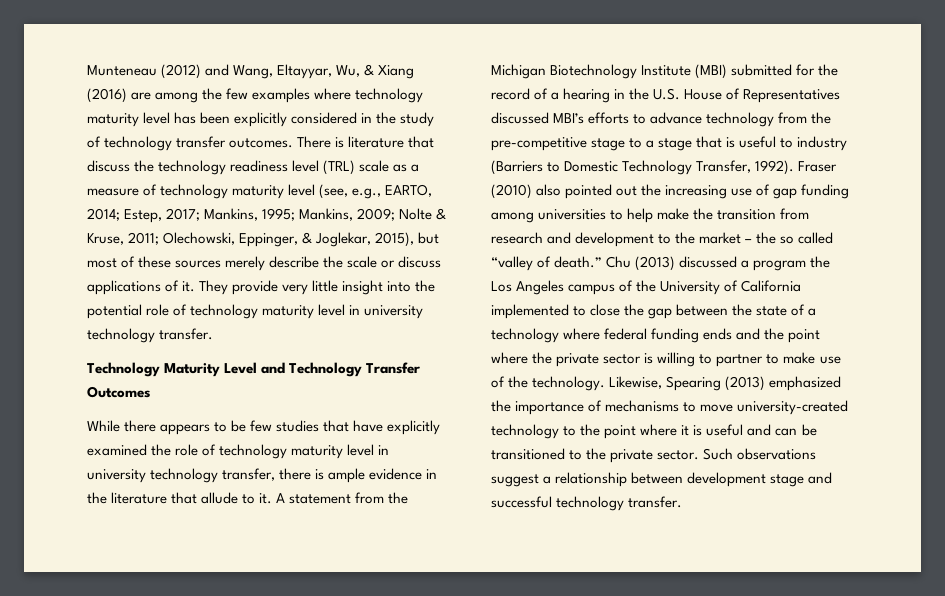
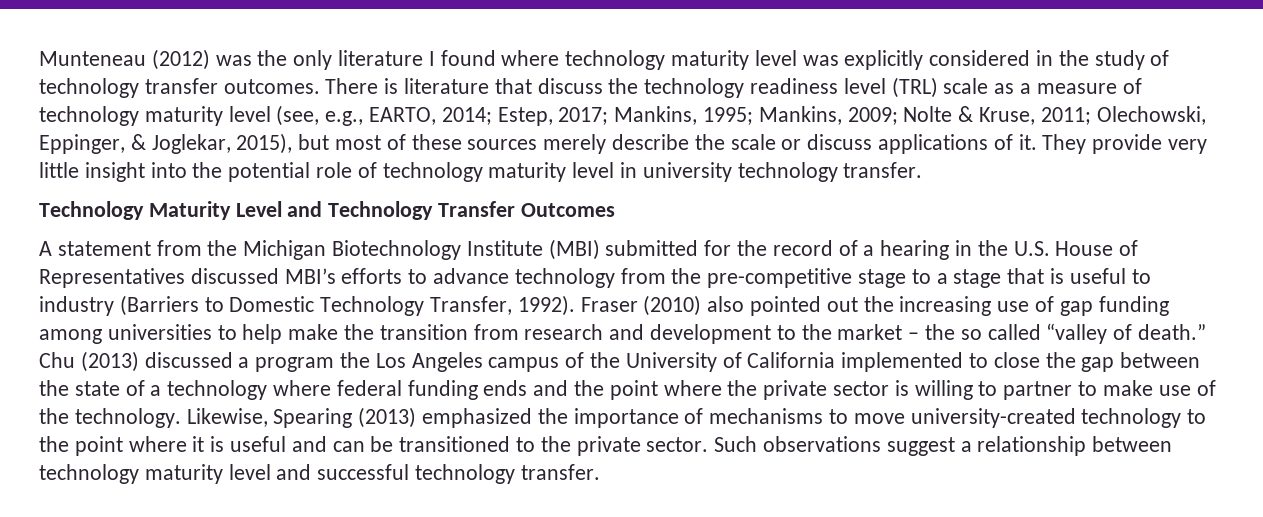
- Munteneau (2012) and Wang, Eltayyar, Wu, & Xiang (2016) are among the few examples where technology maturity level has been explicitly considered in the study of technology transfer outcomes.
+ Munteneau (2012) was the only literature I found where technology maturity level was explicitly considered in the study of technology transfer outcomes.
- While there appears to be few studies that have explicitly examined the role of technology maturity level in university technology transfer, there is ample evidence in the literature that allude to it.
- Such observations suggest a relationship between development stage and successful technology transfer.
+ Such observations suggest a relationship between technology maturity level and successful technology transfer.

